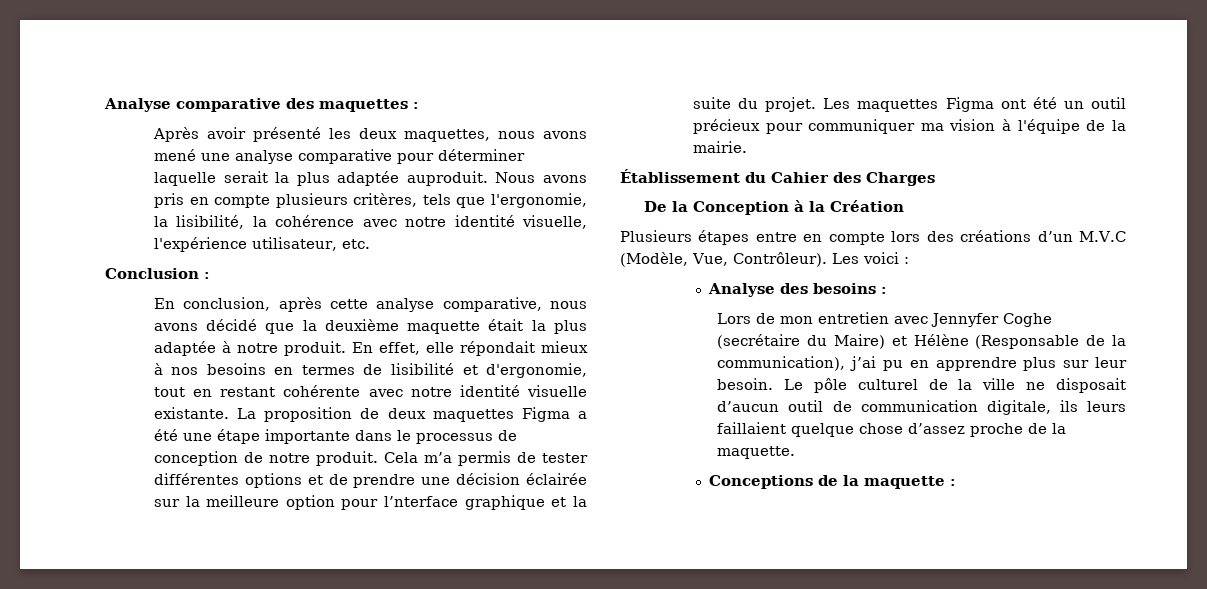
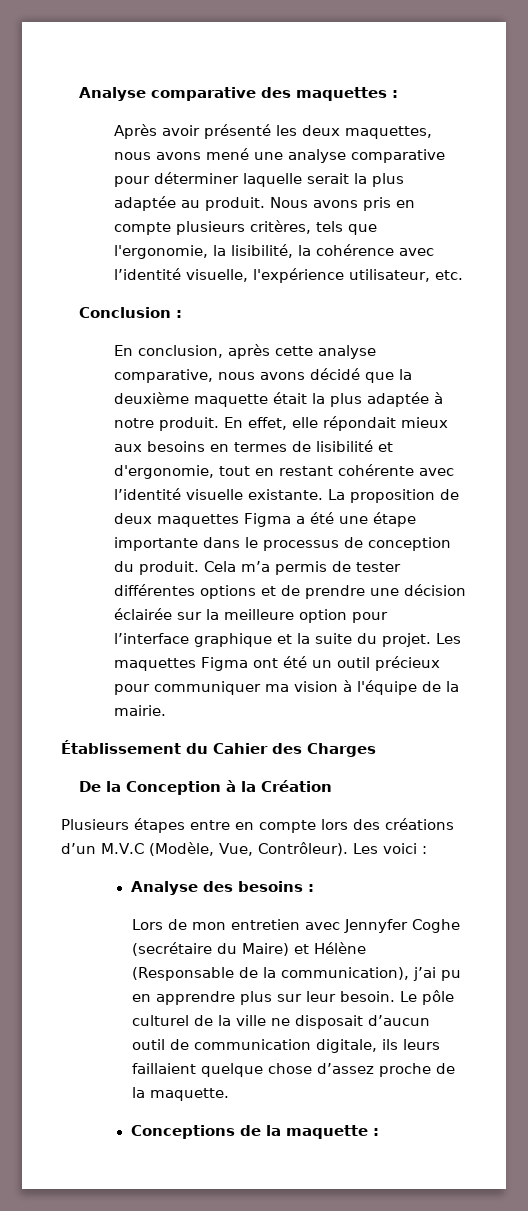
- Après avoir présenté les deux maquettes, nous avons mené une analyse comparative pour déterminer laquelle serait la plus adaptée auproduit.
+ Après avoir présenté les deux maquettes, nous avons mené une analyse comparative pour déterminer laquelle serait la plus adaptée au produit.
- Nous avons pris en compte plusieurs critères, tels que l'ergonomie, la lisibilité, la cohérence avec notre identité visuelle, l'expérience utilisateur, etc.
+ Nous avons pris en compte plusieurs critères, tels que l'ergonomie, la lisibilité, la cohérence avec l’identité visuelle, l'expérience utilisateur, etc.
- En effet, elle répondait mieux à nos besoins en termes de lisibilité et d'ergonomie, tout en restant cohérente avec notre identité visuelle existante.
+ En effet, elle répondait mieux aux besoins en termes de lisibilité et d'ergonomie, tout en restant cohérente avec l’identité visuelle existante.
- La proposition de deux maquettes Figma a été une étape importante dans le processus de conception de notre produit.
+ La proposition de deux maquettes Figma a été une étape importante dans le processus de conception du produit.
- Cela m’a permis de tester différentes options et de prendre une décision éclairée sur la meilleure option pour l’nterface graphique et la suite du projet.
+ Cela m’a permis de tester différentes options et de prendre une décision éclairée sur la meilleure option pour l’interface graphique et la suite du projet.

